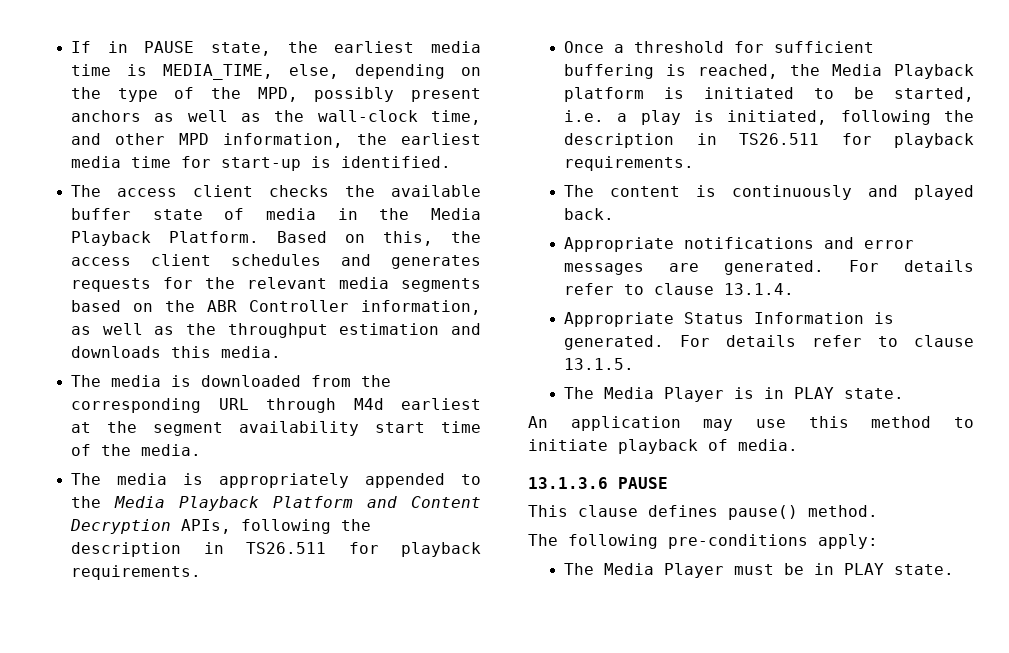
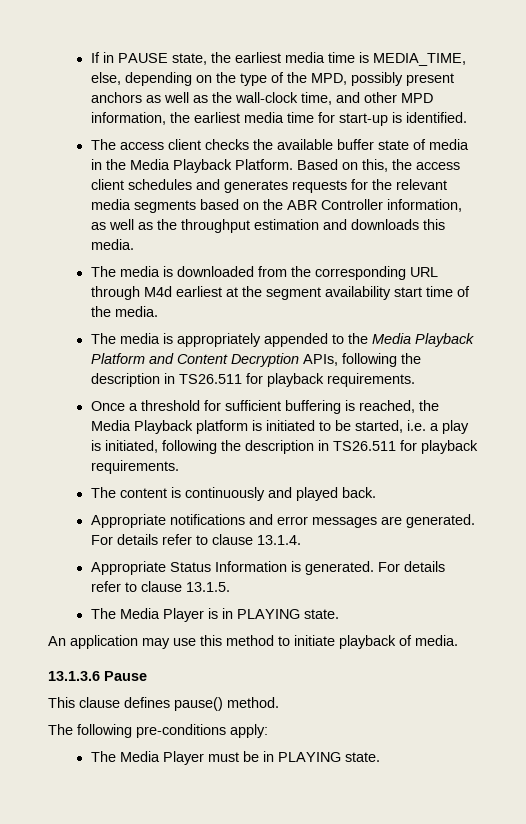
- The Media Player is in PLAY state.
+ The Media Player is in PLAYING state.
- 13.1.3.6 PAUSE
+ 13.1.3.6 Pause
- The Media Player must be in PLAY state.
+ The Media Player must be in PLAYING state.

